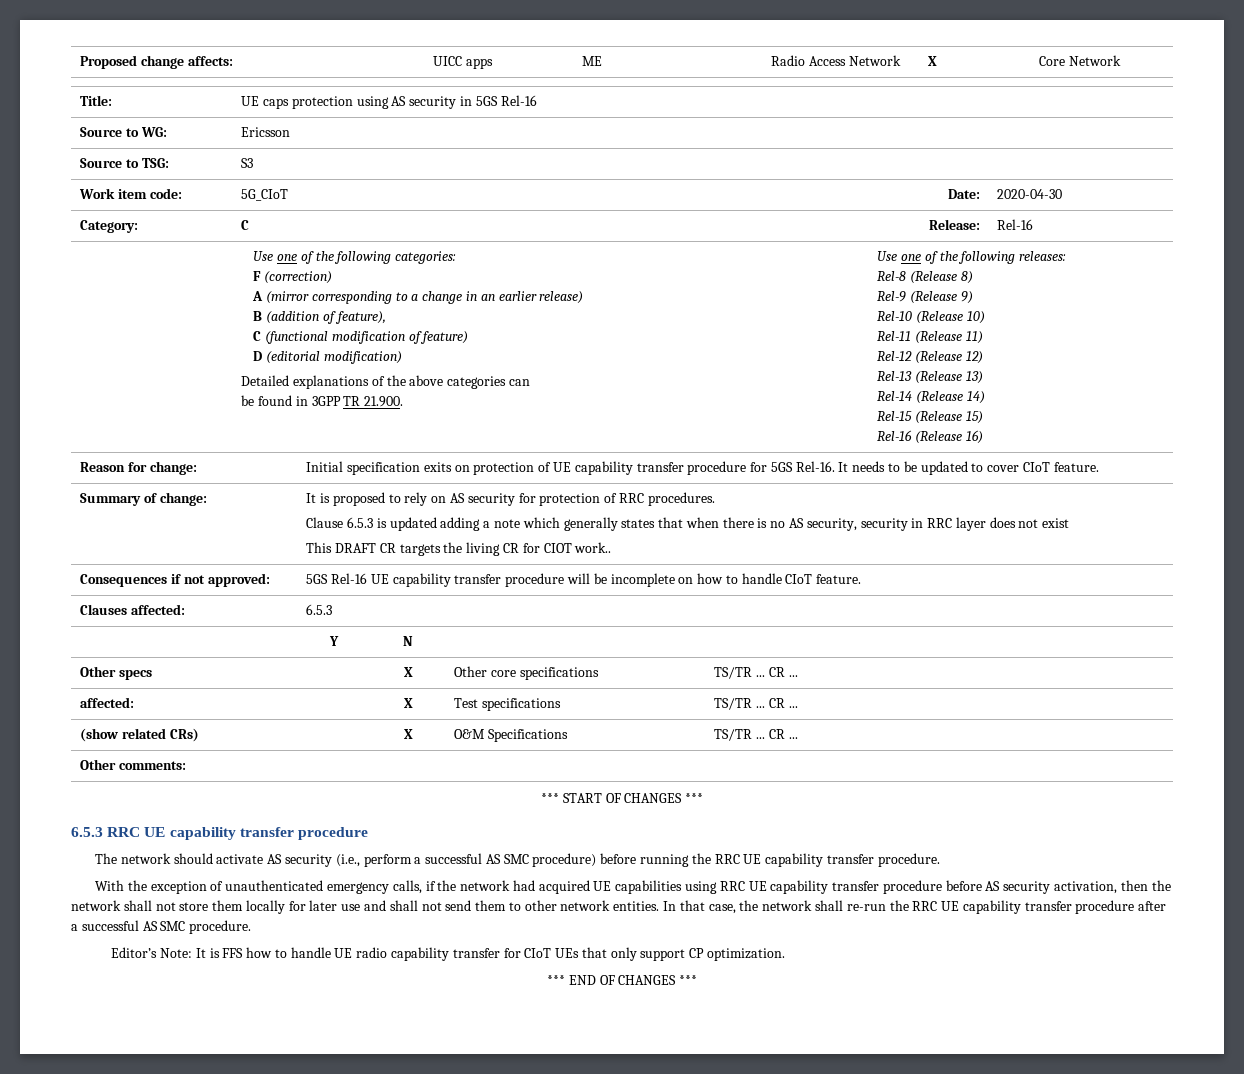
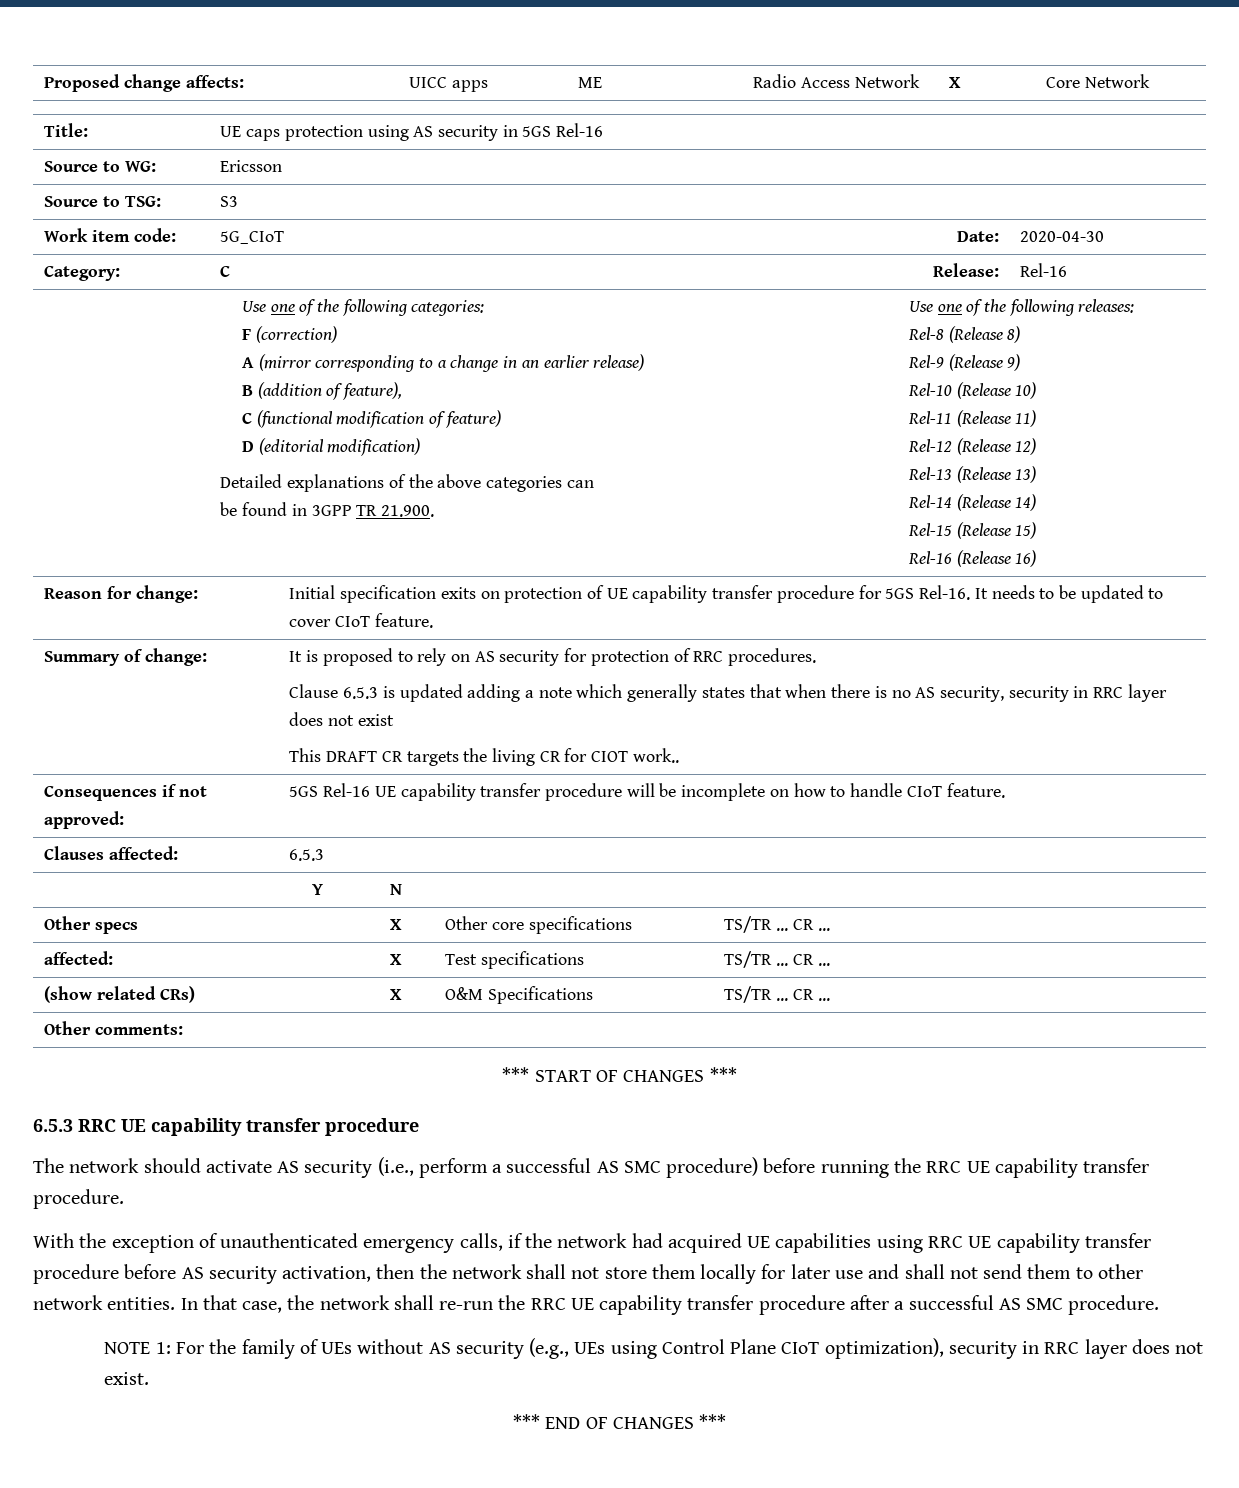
- Editor’s Note: It is FFS how to handle UE radio capability transfer for CIoT UEs that only support CP optimization.
+ NOTE 1: For the family of UEs without AS security (e.g., UEs using Control Plane CIoT optimization), security in RRC layer does not exist.

